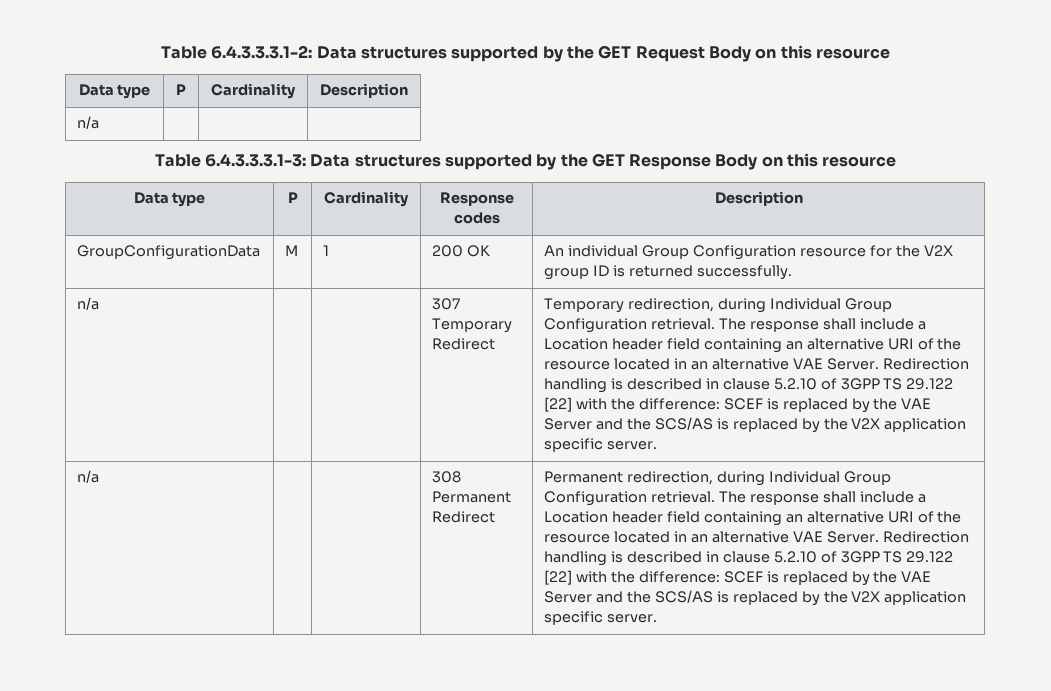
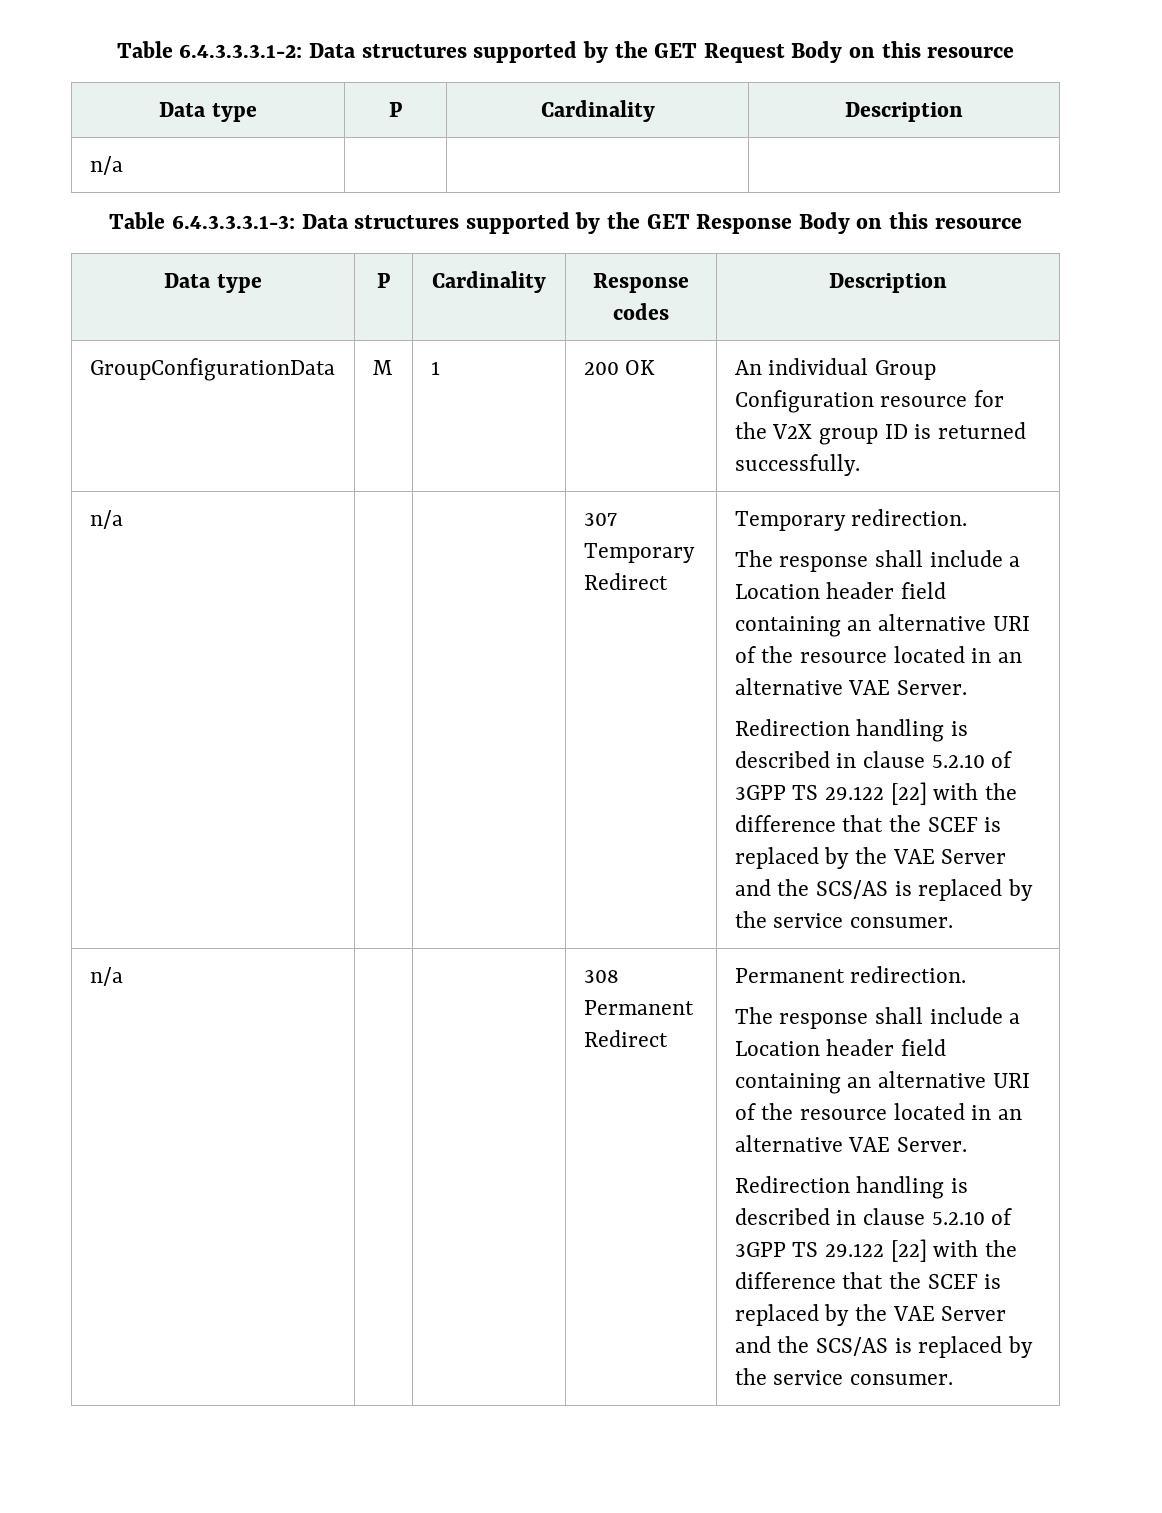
- Temporary redirection, during Individual Group Configuration retrieval. The response shall include a Location header field containing an alternative URI of the resource located in an alternative VAE Server. Redirection handling is described in clause 5.2.10 of 3GPP TS 29.122 [22] with the difference: SCEF is replaced by the VAE Server and the SCS/AS is replaced by the V2X application specific server.
+ Temporary redirection.
+ The response shall include a Location header field containing an alternative URI of the resource located in an alternative VAE Server.
+ Redirection handling is described in clause 5.2.10 of 3GPP TS 29.122 [22] with the difference that the SCEF is replaced by the VAE Server and the SCS/AS is replaced by the service consumer.
- Permanent redirection, during Individual Group Configuration retrieval. The response shall include a Location header field containing an alternative URI of the resource located in an alternative VAE Server. Redirection handling is described in clause 5.2.10 of 3GPP TS 29.122 [22] with the difference: SCEF is replaced by the VAE Server and the SCS/AS is replaced by the V2X application specific server.
+ Permanent redirection.
+ The response shall include a Location header field containing an alternative URI of the resource located in an alternative VAE Server.
+ Redirection handling is described in clause 5.2.10 of 3GPP TS 29.122 [22] with the difference that the SCEF is replaced by the VAE Server and the SCS/AS is replaced by the service consumer.

